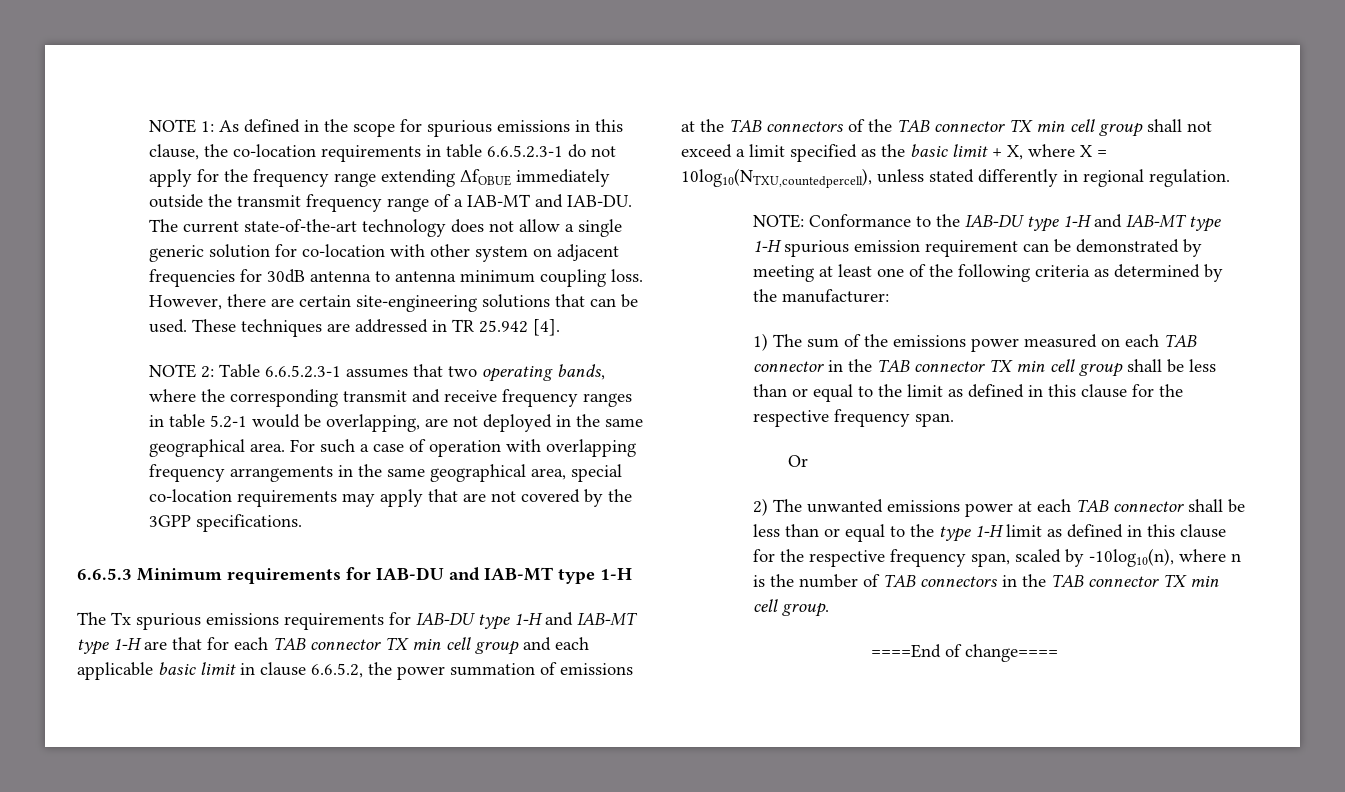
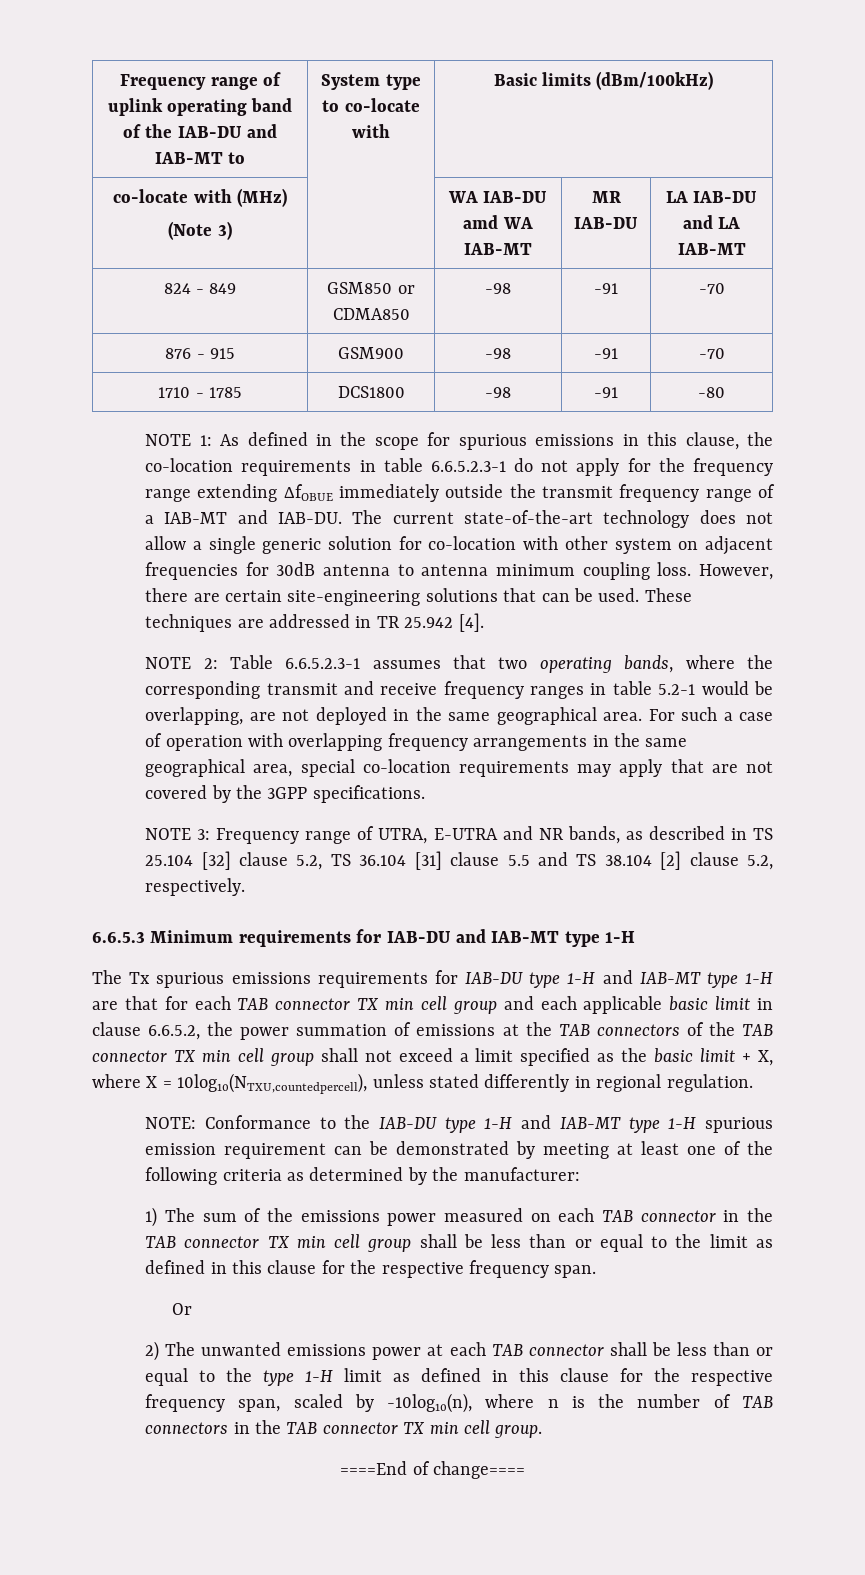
+ Frequency range of uplink operating band of the IAB-DU and IAB-MT to | System type to co-locate with | Basic limits (dBm/100kHz)
+ co-locate with (MHz)
+ (Note 3) | | WA IAB-DU amd WA IAB-MT | MR IAB-DU | LA IAB-DU and LA IAB-MT
+ 824 - 849 | GSM850 or CDMA850 | -98 | -91 | -70
+ 876 - 915 | GSM900 | -98 | -91 | -70
+ 1710 - 1785 | DCS1800 | -98 | -91 | -80
+ NOTE 3: Frequency range of UTRA, E-UTRA and NR bands, as described in TS 25.104 [32] clause 5.2, TS 36.104 [31] clause 5.5 and TS 38.104 [2] clause 5.2, respectively.

